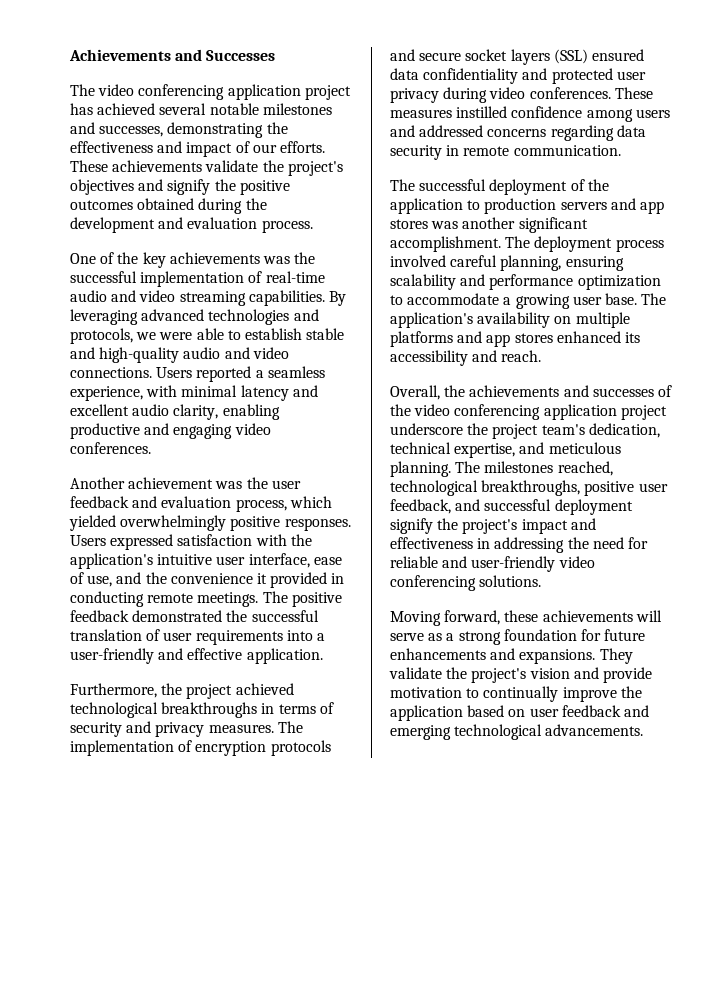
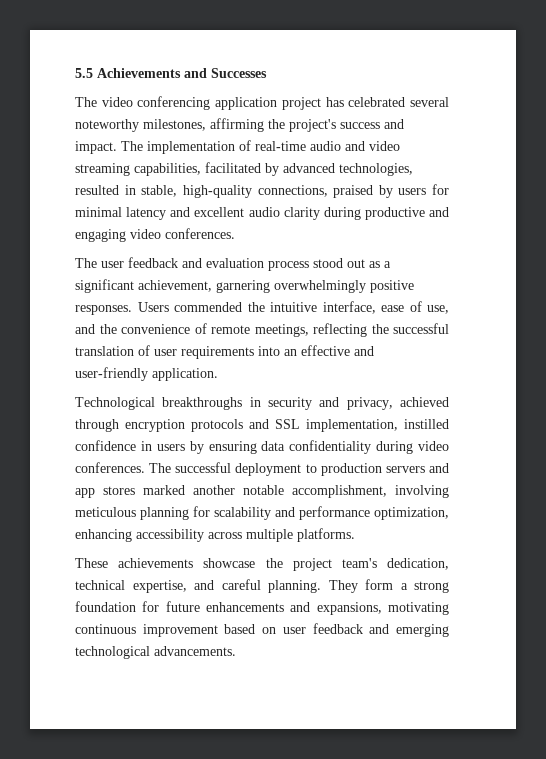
- Achievements and Successes
+ 5.5 Achievements and Successes
- The video conferencing application project has achieved several notable milestones and successes, demonstrating the effectiveness and impact of our efforts. These achievements validate the project's objectives and signify the positive outcomes obtained during the development and evaluation process.
- One of the key achievements was the successful implementation of real-time audio and video streaming capabilities. By leveraging advanced technologies and protocols, we were able to establish stable and high-quality audio and video connections. Users reported a seamless experience, with minimal latency and excellent audio clarity, enabling productive and engaging video conferences.
+ The video conferencing application project has celebrated several noteworthy milestones, affirming the project's success and impact. The implementation of real-time audio and video streaming capabilities, facilitated by advanced technologies, resulted in stable, high-quality connections, praised by users for minimal latency and excellent audio clarity during productive and engaging video conferences.
- Another achievement was the user feedback and evaluation process, which yielded overwhelmingly positive responses. Users expressed satisfaction with the application's intuitive user interface, ease of use, and the convenience it provided in conducting remote meetings. The positive feedback demonstrated the successful translation of user requirements into a user-friendly and effective application.
- Furthermore, the project achieved technological breakthroughs in terms of security and privacy measures. The implementation of encryption protocols and secure socket layers (SSL) ensured data confidentiality and protected user privacy during video conferences. These measures instilled confidence among users and addressed concerns regarding data security in remote communication.
- The successful deployment of the application to production servers and app stores was another significant accomplishment. The deployment process involved careful planning, ensuring scalability and performance optimization to accommodate a growing user base. The application's availability on multiple platforms and app stores enhanced its accessibility and reach.
- Overall, the achievements and successes of the video conferencing application project underscore the project team's dedication, technical expertise, and meticulous planning. The milestones reached, technological breakthroughs, positive user feedback, and successful deployment signify the project's impact and effectiveness in addressing the need for reliable and user-friendly video conferencing solutions.
- Moving forward, these achievements will serve as a strong foundation for future enhancements and expansions. They validate the project's vision and provide motivation to continually improve the application based on user feedback and emerging technological advancements.
+ The user feedback and evaluation process stood out as a significant achievement, garnering overwhelmingly positive responses. Users commended the intuitive interface, ease of use, and the convenience of remote meetings, reflecting the successful translation of user requirements into an effective and user-friendly application.
+ Technological breakthroughs in security and privacy, achieved through encryption protocols and SSL implementation, instilled confidence in users by ensuring data confidentiality during video conferences. The successful deployment to production servers and app stores marked another notable accomplishment, involving meticulous planning for scalability and performance optimization, enhancing accessibility across multiple platforms.
+ These achievements showcase the project team's dedication, technical expertise, and careful planning. They form a strong foundation for future enhancements and expansions, motivating continuous improvement based on user feedback and emerging technological advancements.

